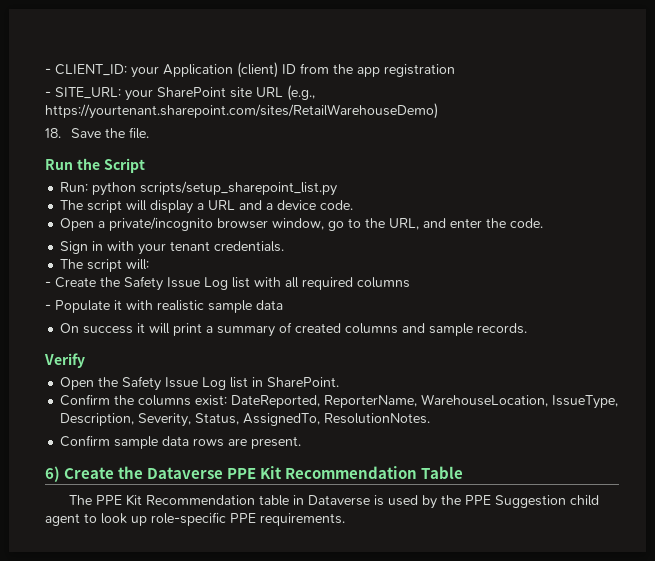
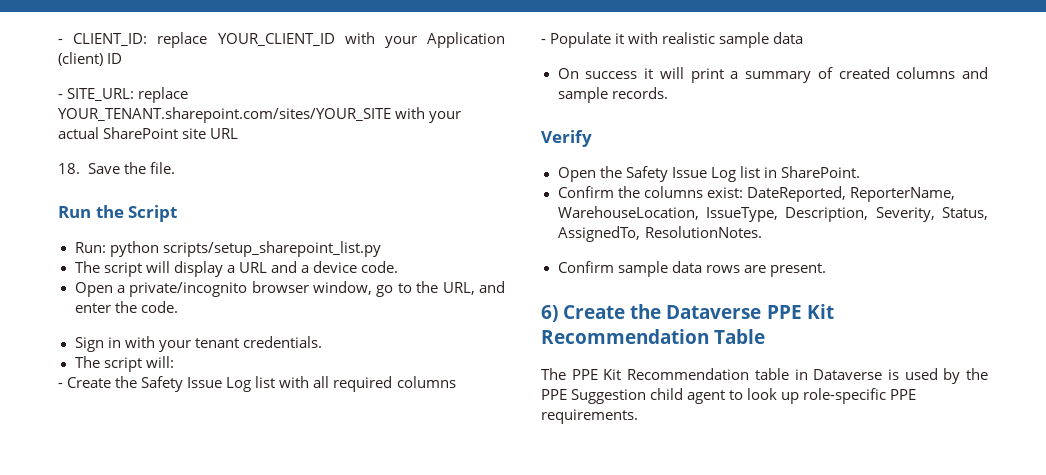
- - CLIENT_ID: your Application (client) ID from the app registration
- - SITE_URL: your SharePoint site URL (e.g., https://yourtenant.sharepoint.com/sites/RetailWarehouseDemo)
+ - CLIENT_ID: replace YOUR_CLIENT_ID with your Application (client) ID
+ - SITE_URL: replace YOUR_TENANT.sharepoint.com/sites/YOUR_SITE with your actual SharePoint site URL

